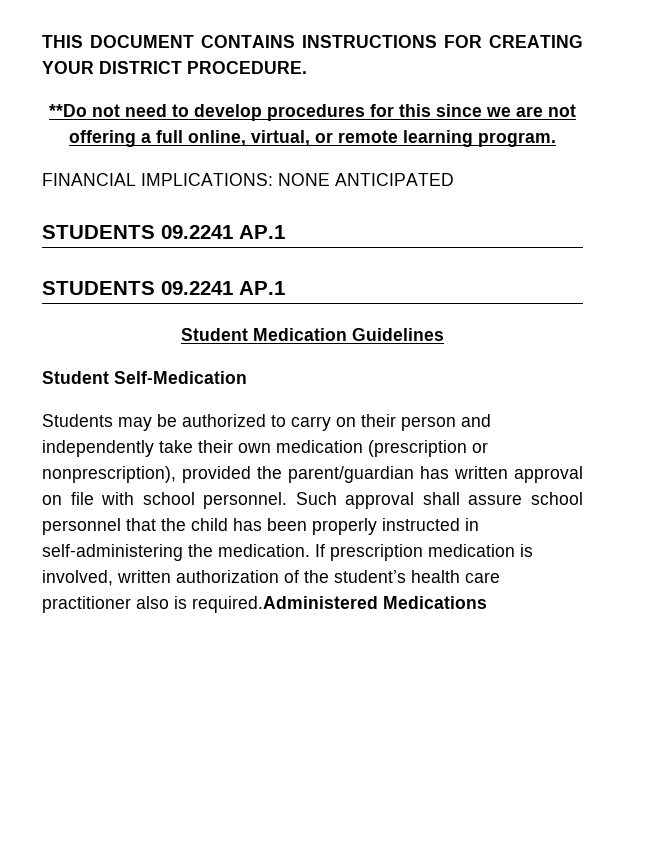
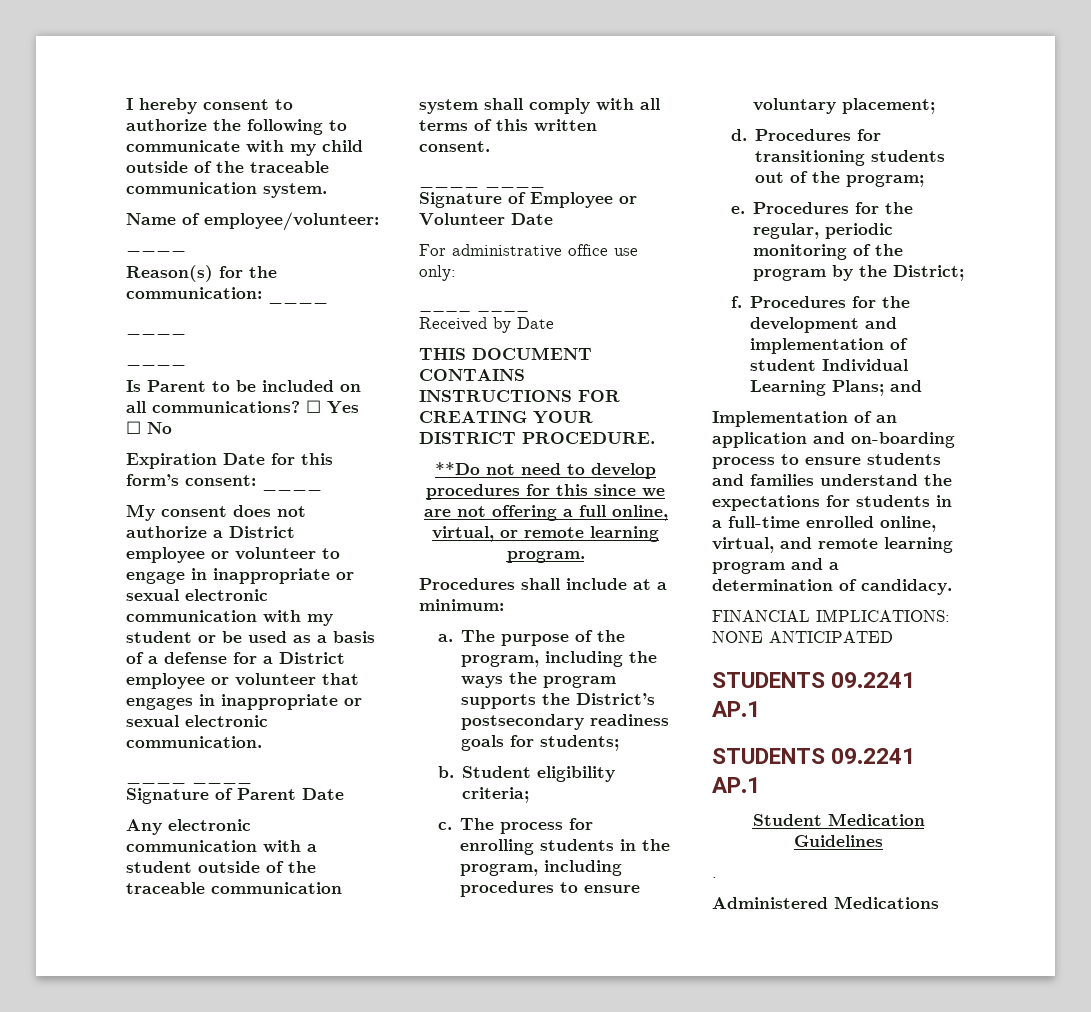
+ I hereby consent to authorize the following to communicate with my child outside of the traceable communication system.
+ Name of employee/volunteer: ____
+ Reason(s) for the communication: ____
+ ____
+ ____
+ Is Parent to be included on all communications? ☐ Yes ☐ No
+ Expiration Date for this form’s consent: ____
+ My consent does not authorize a District employee or volunteer to engage in inappropriate or sexual electronic communication with my student or be used as a basis of a defense for a District employee or volunteer that engages in inappropriate or sexual electronic communication.
+ ____ ____
+ Signature of Parent Date
+ Any electronic communication with a student outside of the traceable communication system shall comply with all terms of this written consent.
+ ____ ____
+ Signature of Employee or Volunteer Date
+ For administrative office use only:
+ ____ ____
+ Received by Date
+ Procedures shall include at a minimum:
+ a. The purpose of the program, including the ways the program supports the District’s postsecondary readiness goals for students;
+ b. Student eligibility criteria;
+ c. The process for enrolling students in the program, including procedures to ensure voluntary placement;
+ d. Procedures for transitioning students out of the program;
+ e. Procedures for the regular, periodic monitoring of the program by the District;
+ f. Procedures for the development and implementation of student Individual Learning Plans; and
+ Implementation of an application and on-boarding process to ensure students and families understand the expectations for students in a full-time enrolled online, virtual, and remote learning program and a determination of candidacy.
- Student Self-Medication
- Students may be authorized to carry on their person and independently take their own medication (prescription or nonprescription), provided the parent/guardian has written approval on file with school personnel. Such approval shall assure school personnel that the child has been properly instructed in self-administering the medication. If prescription medication is involved, written authorization of the student’s health care practitioner also is required.Administered Medications
+ .
+ Administered Medications

